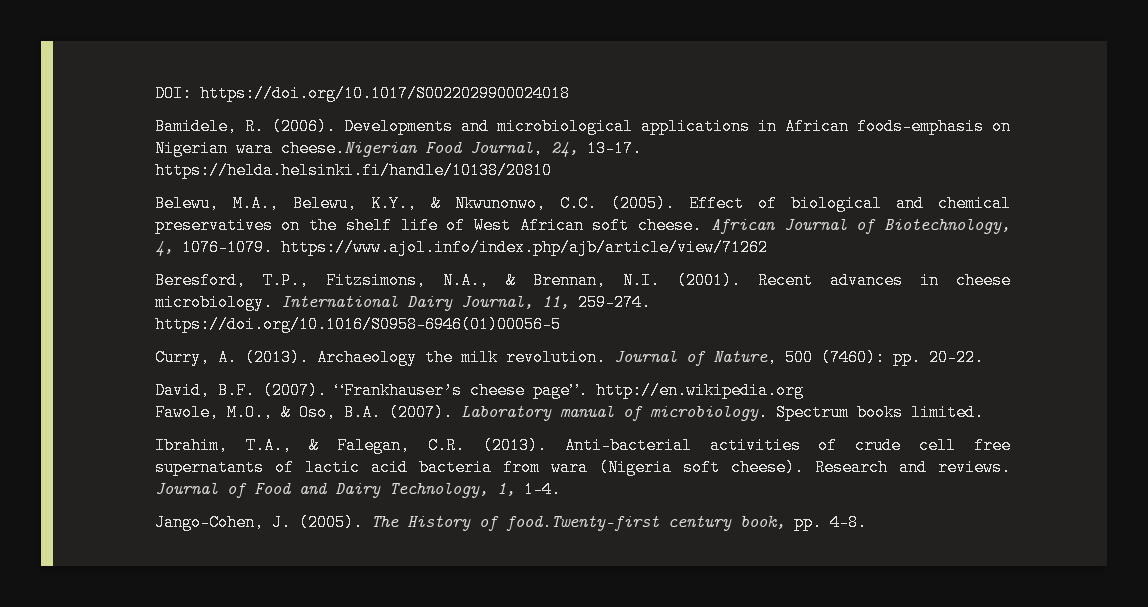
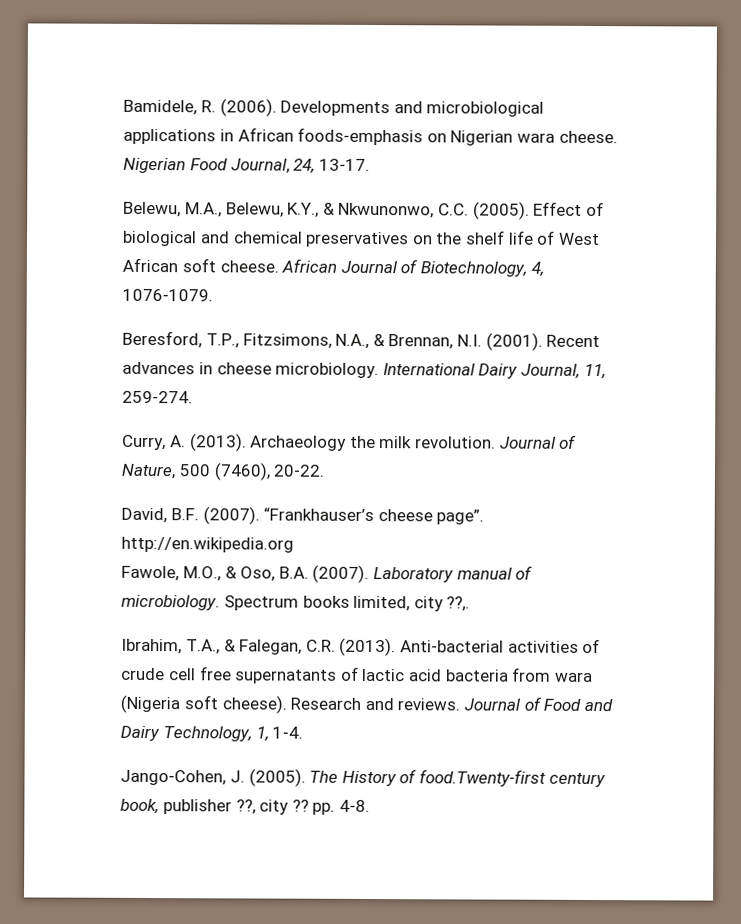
- DOI: https://doi.org/10.1017/S0022029900024018
- Developments and microbiological applications in African foods-emphasis on Nigerian wara cheese.Nigerian Food Journal, 24, 13-17. https://helda.helsinki.fi/handle/10138/20810
+ Developments and microbiological applications in African foods-emphasis on Nigerian wara cheese. Nigerian Food Journal, 24, 13-17.
- African Journal of Biotechnology, 4, 1076-1079. https://www.ajol.info/index.php/ajb/article/view/71262
+ African Journal of Biotechnology, 4, 1076-1079.
- International Dairy Journal, 11, 259-274. https://doi.org/10.1016/S0958-6946(01)00056-5
+ International Dairy Journal, 11, 259-274.
- Journal of Nature, 500 (7460): pp. 20-22.
+ Journal of Nature, 500 (7460), 20-22.
- Spectrum books limited.
+ Spectrum books limited, city ??,.
- The History of food.Twenty-first century book, pp. 4-8.
+ The History of food.Twenty-first century book, publisher ??, city ?? pp. 4-8.

